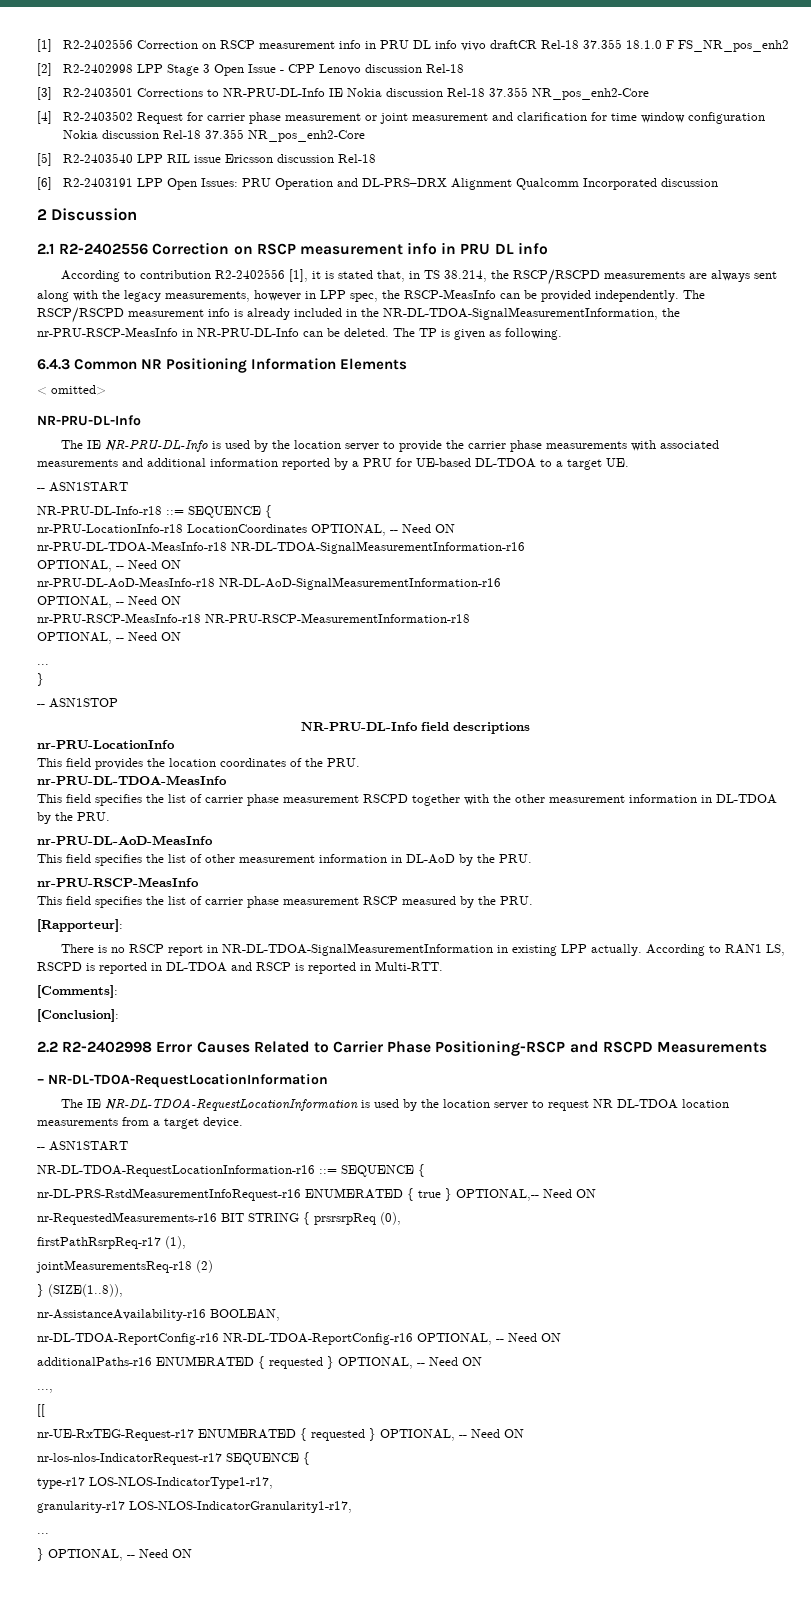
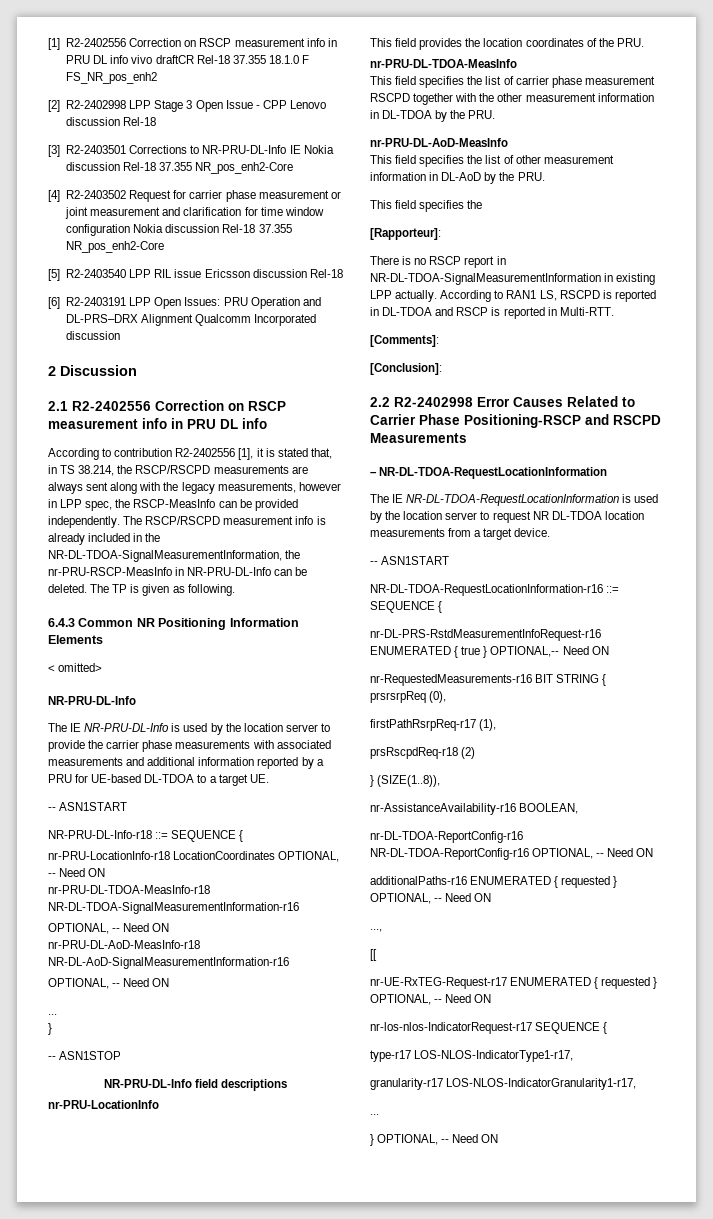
- nr-PRU-RSCP-MeasInfo-r18 NR-PRU-RSCP-MeasurementInformation-r18
- OPTIONAL, -- Need ON
  This field specifies the list of other measurement information in DL-AoD by the PRU.
- nr-PRU-RSCP-MeasInfo
- This field specifies the list of carrier phase measurement RSCP measured by the PRU.
+ This field specifies the
- jointMeasurementsReq-r18 (2)
+ prsRscpdReq-r18 (2)

